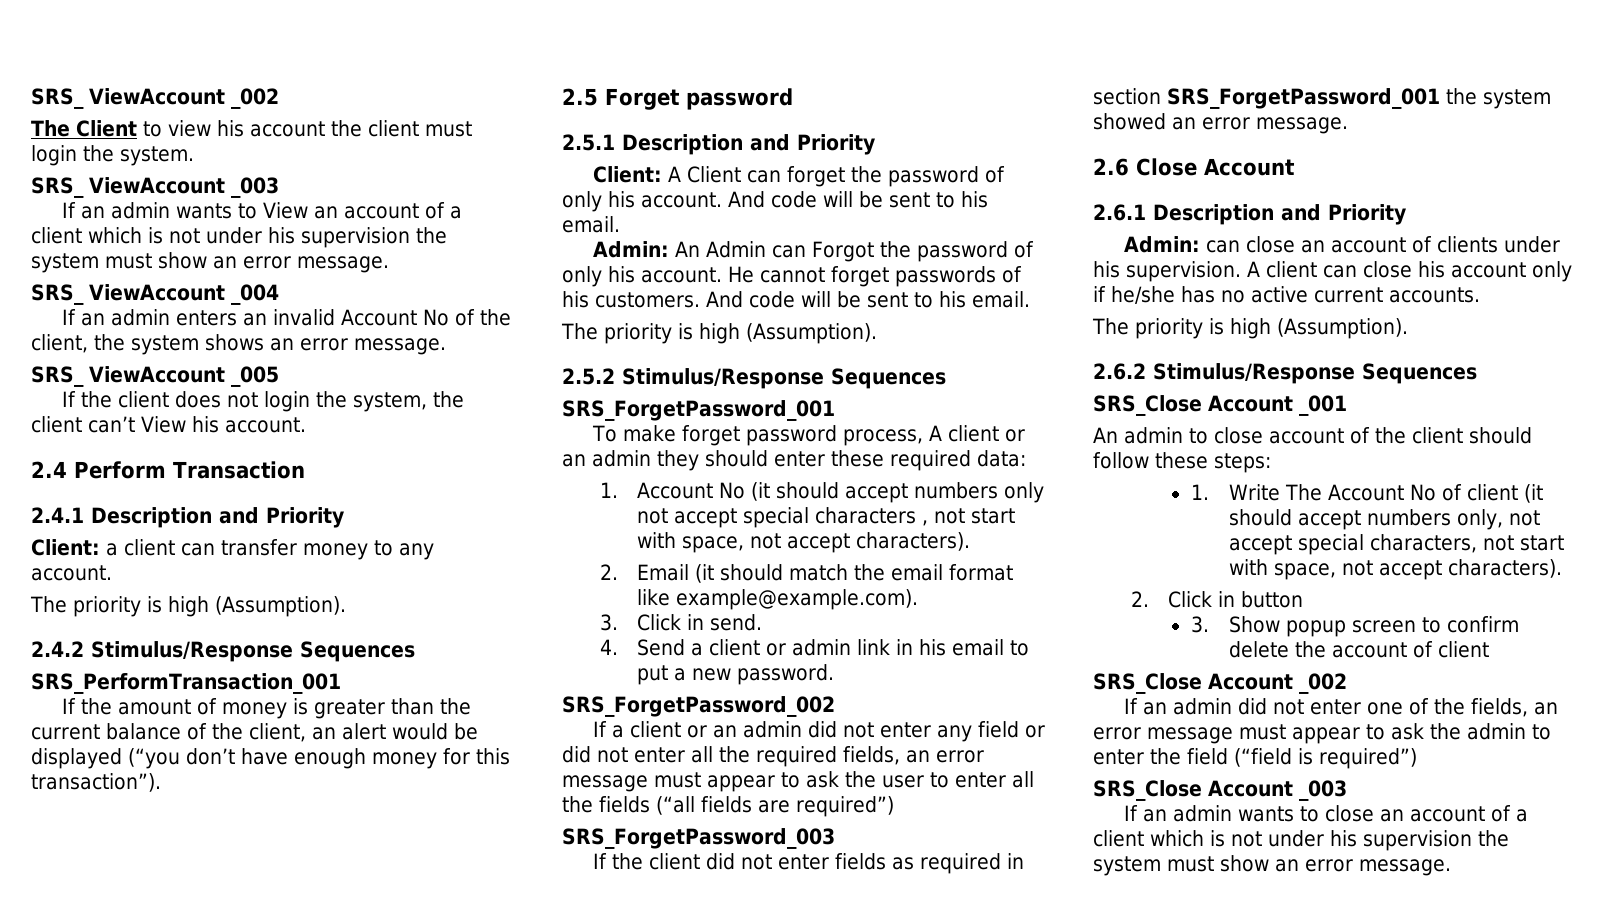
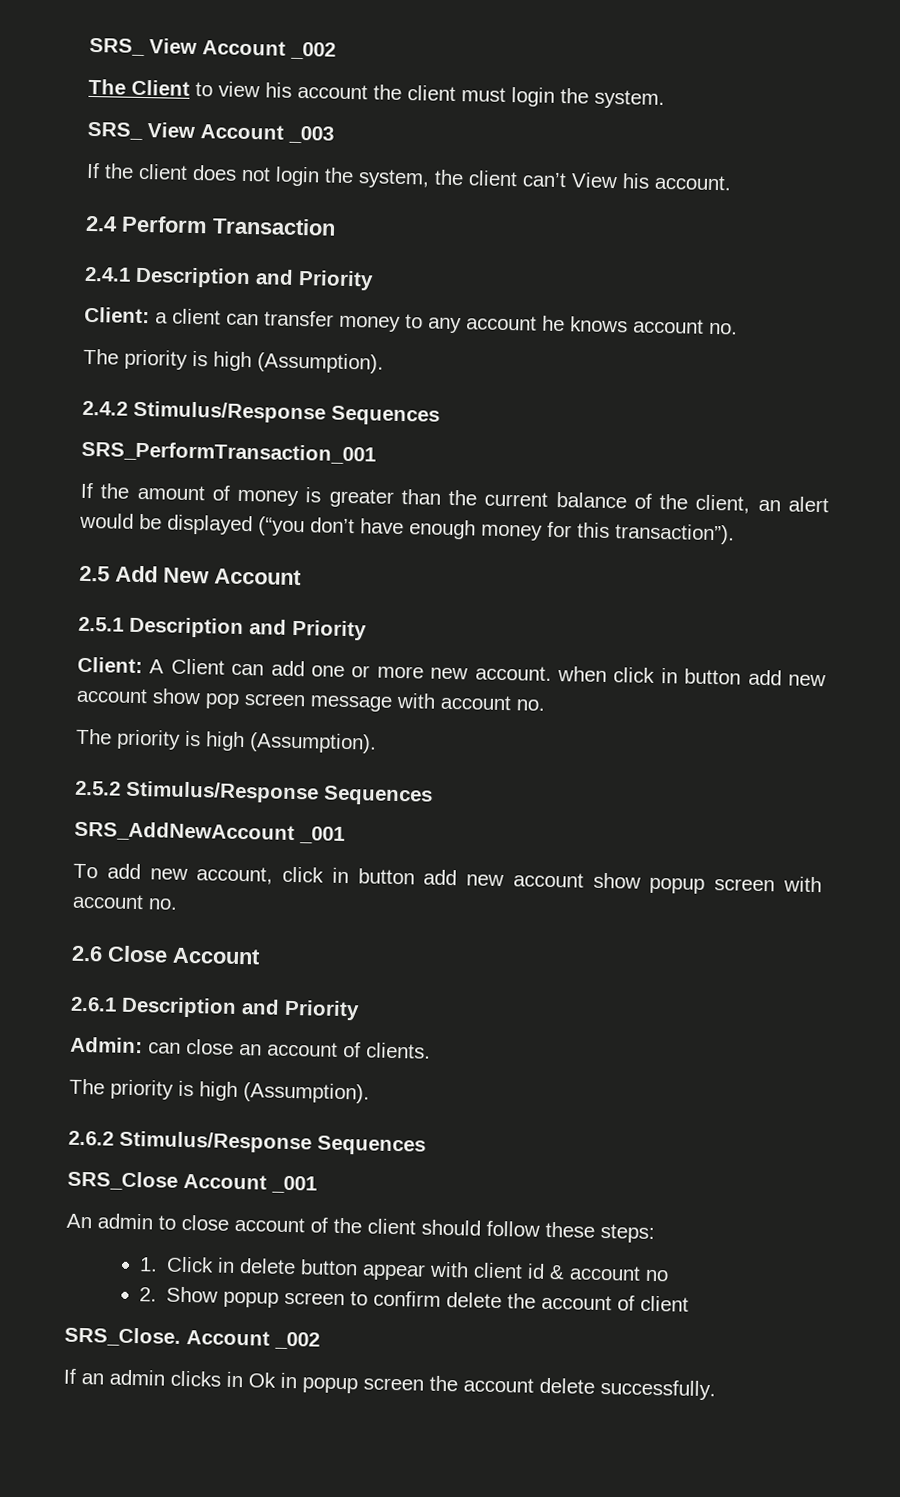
- SRS_ ViewAccount _002
+ SRS_ View Account _002
- SRS_ ViewAccount _003
- If an admin wants to View an account of a client which is not under his supervision the system must show an error message.
- SRS_ ViewAccount _004
- If an admin enters an invalid Account No of the client, the system shows an error message.
- SRS_ ViewAccount _005
+ SRS_ View Account _003
- Client: a client can transfer money to any account.
+ Client: a client can transfer money to any account he knows account no.
- 2.5 Forget password
+ 2.5 Add New Account
- Client: A Client can forget the password of only his account. And code will be sent to his email.
- Admin: An Admin can Forgot the password of only his account. He cannot forget passwords of his customers. And code will be sent to his email.
+ Client: A Client can add one or more new account. when click in button add new account show pop screen message with account no.
  2.5.2 Stimulus/Response Sequences
- SRS_ForgetPassword_001
+ SRS_AddNewAccount _001
- To make forget password process, A client or an admin they should enter these required data:
- 1. Account No (it should accept numbers only not accept special characters , not start with space, not accept characters).
- 2. Email (it should match the email format like example@example.com).
- 3. Click in send.
- 4. Send a client or admin link in his email to put a new password.
- SRS_ForgetPassword_002
- If a client or an admin did not enter any field or did not enter all the required fields, an error message must appear to ask the user to enter all the fields (“all fields are required”)
- SRS_ForgetPassword_003
- If the client did not enter fields as required in section SRS_ForgetPassword_001 the system showed an error message.
+ To add new account, click in button add new account show popup screen with account no.
- Admin: can close an account of clients under his supervision. A client can close his account only if he/she has no active current accounts.
+ Admin: can close an account of clients.
- 1. Write The Account No of client (it should accept numbers only, not accept special characters, not start with space, not accept characters).
- 2. Click in button
- 3. Show popup screen to confirm delete the account of client
+ 1. Click in delete button appear with client id & account no
+ 2. Show popup screen to confirm delete the account of client
- SRS_Close Account _002
+ SRS_Close. Account _002
- If an admin did not enter one of the fields, an error message must appear to ask the admin to enter the field (“field is required”)
- SRS_Close Account _003
- If an admin wants to close an account of a client which is not under his supervision the system must show an error message.
+ If an admin clicks in Ok in popup screen the account delete successfully.

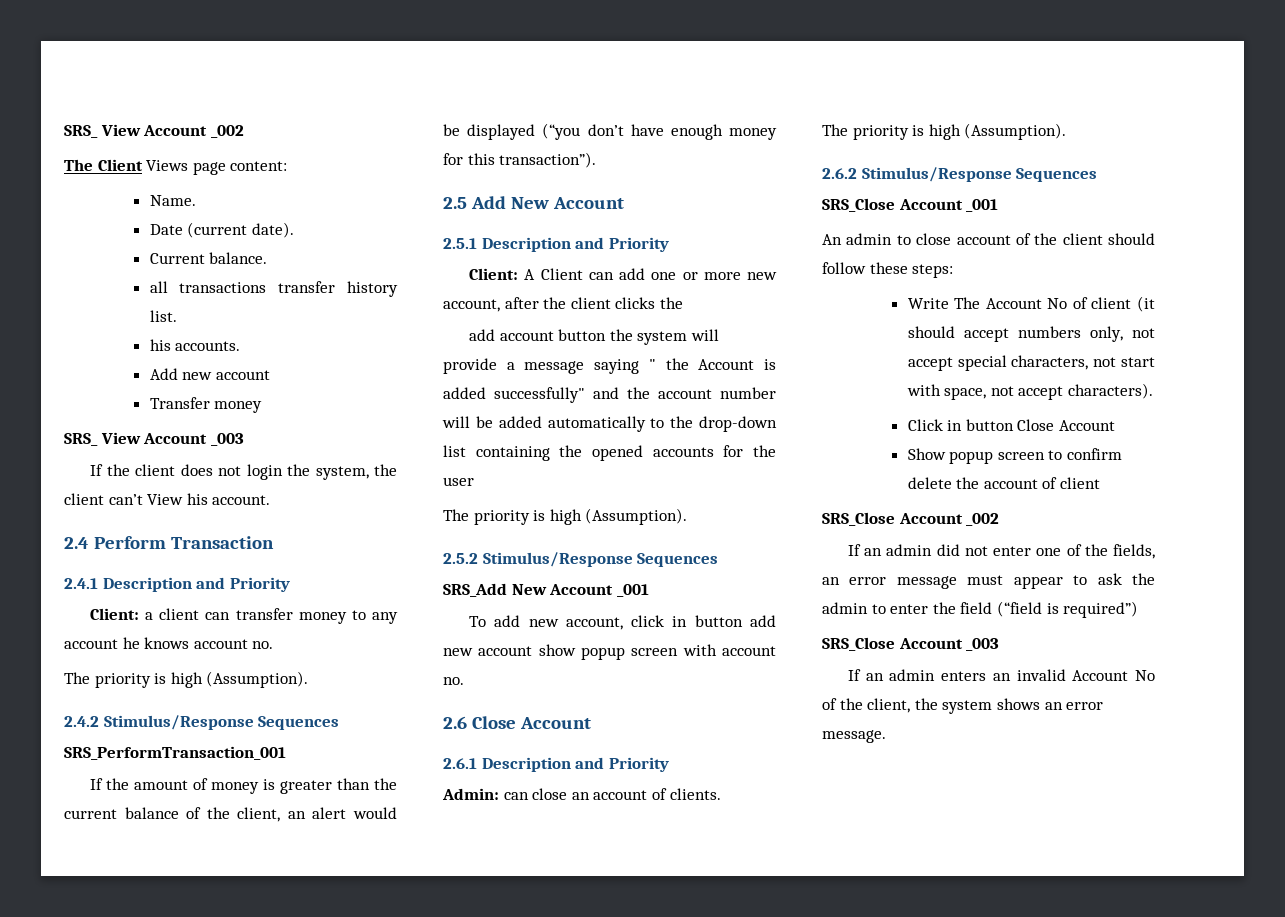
- The Client to view his account the client must login the system.
+ The Client Views page content:
+ Name.
+ Date (current date).
+ Current balance.
+ all transactions transfer history list.
+ his accounts.
+ Add new account
+ Transfer money
- Client: A Client can add one or more new account. when click in button add new account show pop screen message with account no.
+ Client: A Client can add one or more new account, after the client clicks the
+ add account button the system will provide a message saying " the Account is added successfully" and the account number will be added automatically to the drop-down list containing the opened accounts for the user
- SRS_AddNewAccount _001
+ SRS_Add New Account _001
- 1. Click in delete button appear with client id & account no
- 2. Show popup screen to confirm delete the account of client
+ Write The Account No of client (it should accept numbers only, not accept special characters, not start with space, not accept characters).
+ Click in button Close Account
+ Show popup screen to confirm delete the account of client
- SRS_Close. Account _002
+ SRS_Close Account _002
- If an admin clicks in Ok in popup screen the account delete successfully.
+ If an admin did not enter one of the fields, an error message must appear to ask the admin to enter the field (“field is required”)
+ SRS_Close Account _003
+ If an admin enters an invalid Account No of the client, the system shows an error message.

